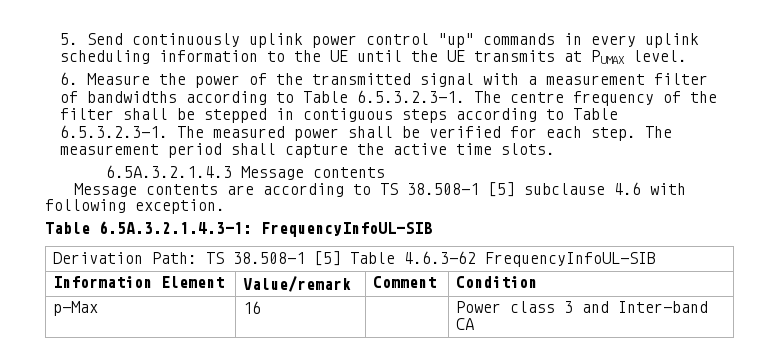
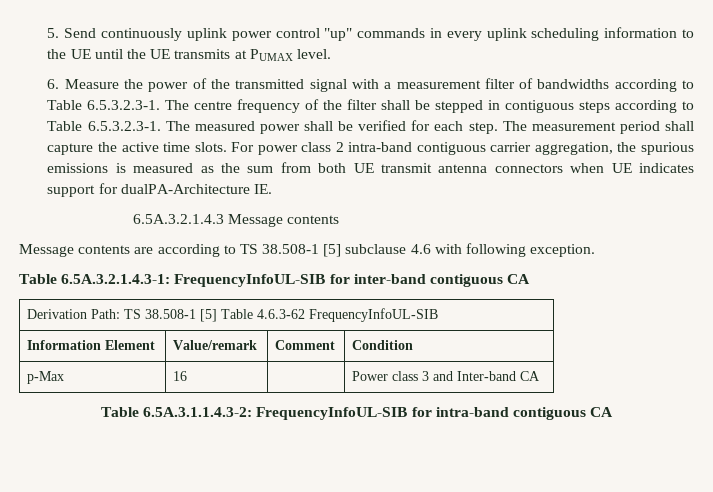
+ For power class 2 intra-band contiguous carrier aggregation, the spurious emissions is measured as the sum from both UE transmit antenna connectors when UE indicates support for dualPA-Architecture IE.
- Table 6.5A.3.2.1.4.3-1: FrequencyInfoUL-SIB
+ Table 6.5A.3.2.1.4.3-1: FrequencyInfoUL-SIB for inter-band contiguous CA
+ Table 6.5A.3.1.1.4.3-2: FrequencyInfoUL-SIB for intra-band contiguous CA

